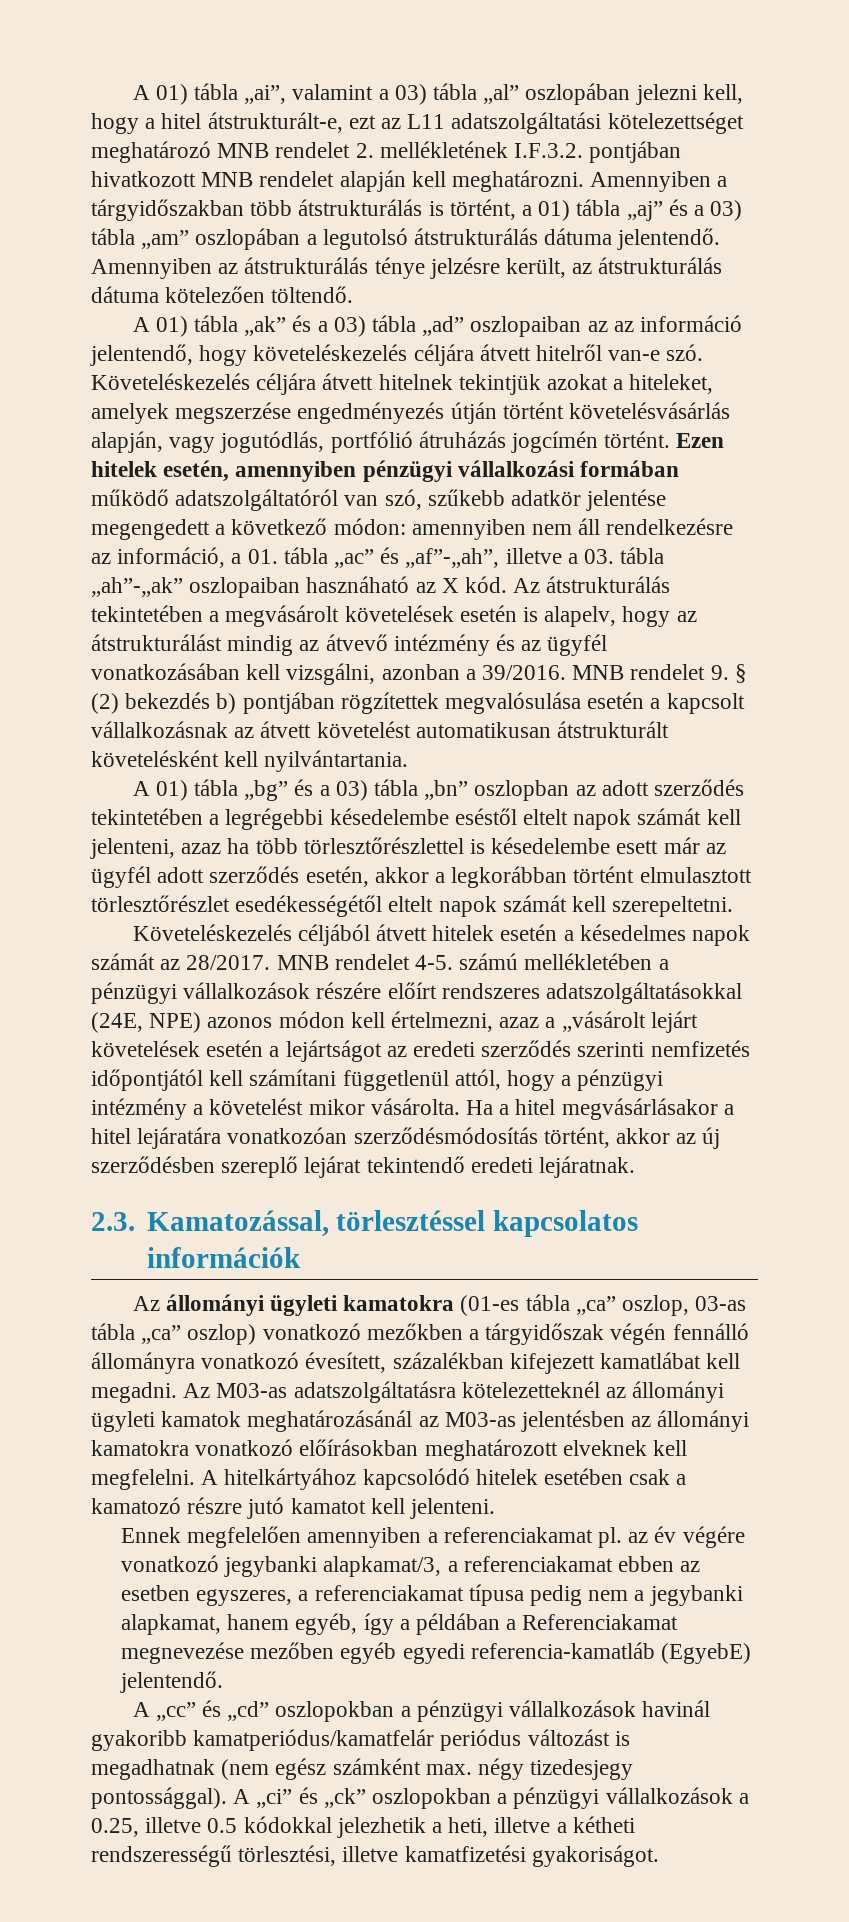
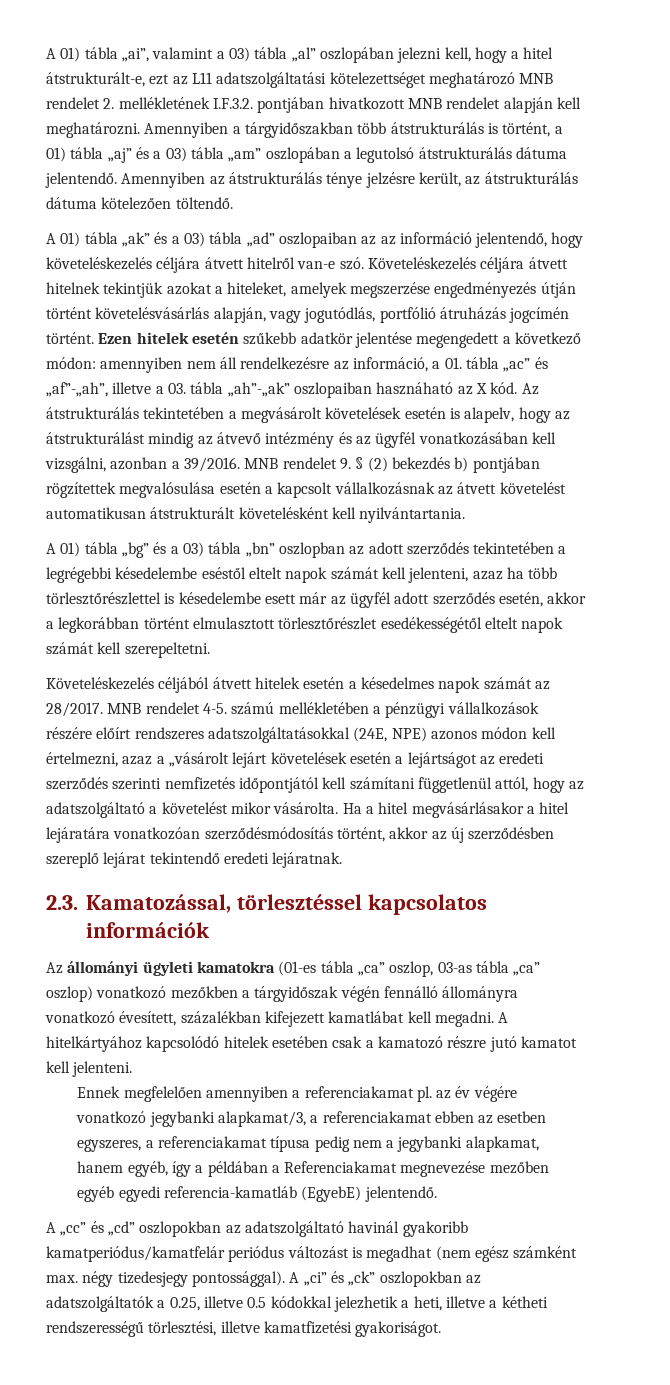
- Ezen hitelek esetén, amennyiben pénzügyi vállalkozási formában működő adatszolgáltatóról van szó, szűkebb adatkör jelentése megengedett a következő módon: amennyiben nem áll rendelkezésre az információ, a 01. tábla „ac” és „af”-„ah”, illetve a 03. tábla „ah”-„ak” oszlopaiban hasznáható az X kód.
+ Ezen hitelek esetén szűkebb adatkör jelentése megengedett a következő módon: amennyiben nem áll rendelkezésre az információ, a 01. tábla „ac” és „af”-„ah”, illetve a 03. tábla „ah”-„ak” oszlopaiban hasznáható az X kód.
- MNB rendelet 4-5. számú mellékletében a pénzügyi vállalkozások részére előírt rendszeres adatszolgáltatásokkal (24E, NPE) azonos módon kell értelmezni, azaz a „vásárolt lejárt követelések esetén a lejártságot az eredeti szerződés szerinti nemfizetés időpontjától kell számítani függetlenül attól, hogy a pénzügyi intézmény a követelést mikor vásárolta.
+ MNB rendelet 4-5. számú mellékletében a pénzügyi vállalkozások részére előírt rendszeres adatszolgáltatásokkal (24E, NPE) azonos módon kell értelmezni, azaz a „vásárolt lejárt követelések esetén a lejártságot az eredeti szerződés szerinti nemfizetés időpontjától kell számítani függetlenül attól, hogy az adatszolgáltató a követelést mikor vásárolta.
- Az M03-as adatszolgáltatásra kötelezetteknél az állományi ügyleti kamatok meghatározásánál az M03-as jelentésben az állományi kamatokra vonatkozó előírásokban meghatározott elveknek kell megfelelni.
- A „cc” és „cd” oszlopokban a pénzügyi vállalkozások havinál gyakoribb kamatperiódus/kamatfelár periódus változást is megadhatnak (nem egész számként max. négy tizedesjegy pontossággal).
+ A „cc” és „cd” oszlopokban az adatszolgáltató havinál gyakoribb kamatperiódus/kamatfelár periódus változást is megadhat (nem egész számként max. négy tizedesjegy pontossággal).
- A „ci” és „ck” oszlopokban a pénzügyi vállalkozások a 0.25, illetve 0.5 kódokkal jelezhetik a heti, illetve a kétheti rendszerességű törlesztési, illetve kamatfizetési gyakoriságot.
+ A „ci” és „ck” oszlopokban az adatszolgáltatók a 0.25, illetve 0.5 kódokkal jelezhetik a heti, illetve a kétheti rendszerességű törlesztési, illetve kamatfizetési gyakoriságot.

